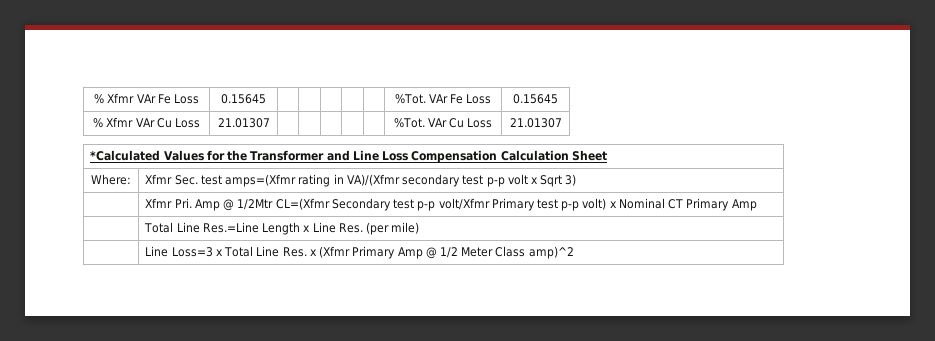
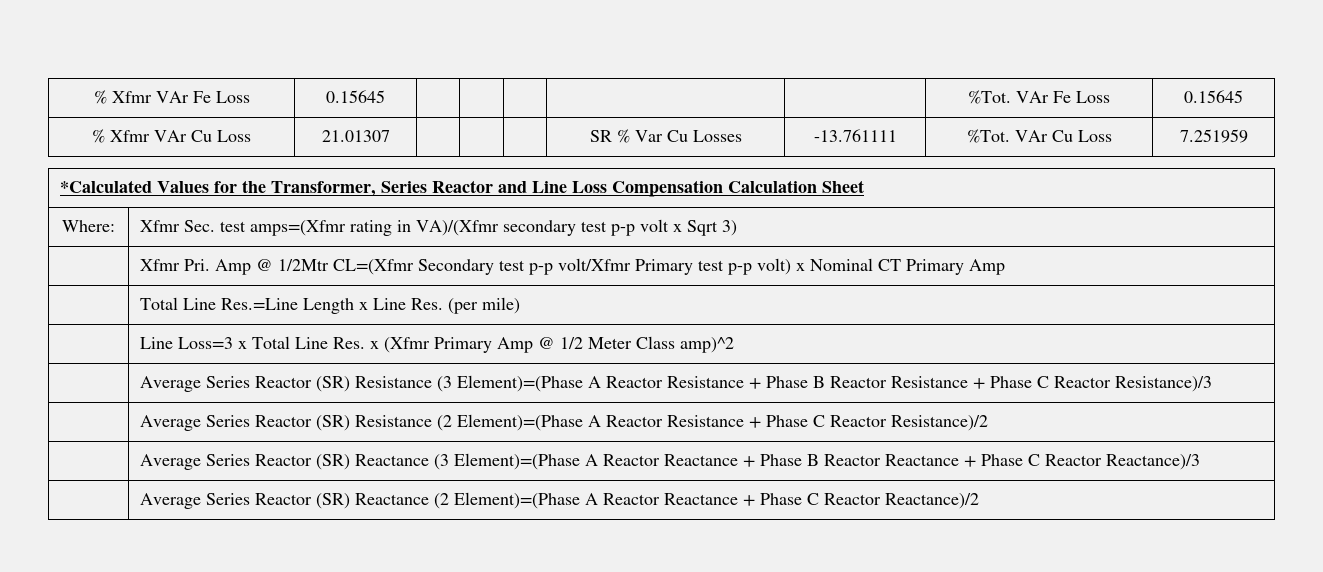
- % Xfmr VAr Cu Loss | 21.01307 | | | | | | %Tot. VAr Cu Loss | 21.01307
+ % Xfmr VAr Cu Loss | 21.01307 | | | | SR % Var Cu Losses | -13.761111 | %Tot. VAr Cu Loss | 7.251959
- *Calculated Values for the Transformer and Line Loss Compensation Calculation Sheet
+ *Calculated Values for the Transformer, Series Reactor and Line Loss Compensation Calculation Sheet
+ | Average Series Reactor (SR) Resistance (3 Element)=(Phase A Reactor Resistance + Phase B Reactor Resistance + Phase C Reactor Resistance)/3
+ | Average Series Reactor (SR) Resistance (2 Element)=(Phase A Reactor Resistance + Phase C Reactor Resistance)/2
+ | Average Series Reactor (SR) Reactance (3 Element)=(Phase A Reactor Reactance + Phase B Reactor Reactance + Phase C Reactor Reactance)/3
+ | Average Series Reactor (SR) Reactance (2 Element)=(Phase A Reactor Reactance + Phase C Reactor Reactance)/2

